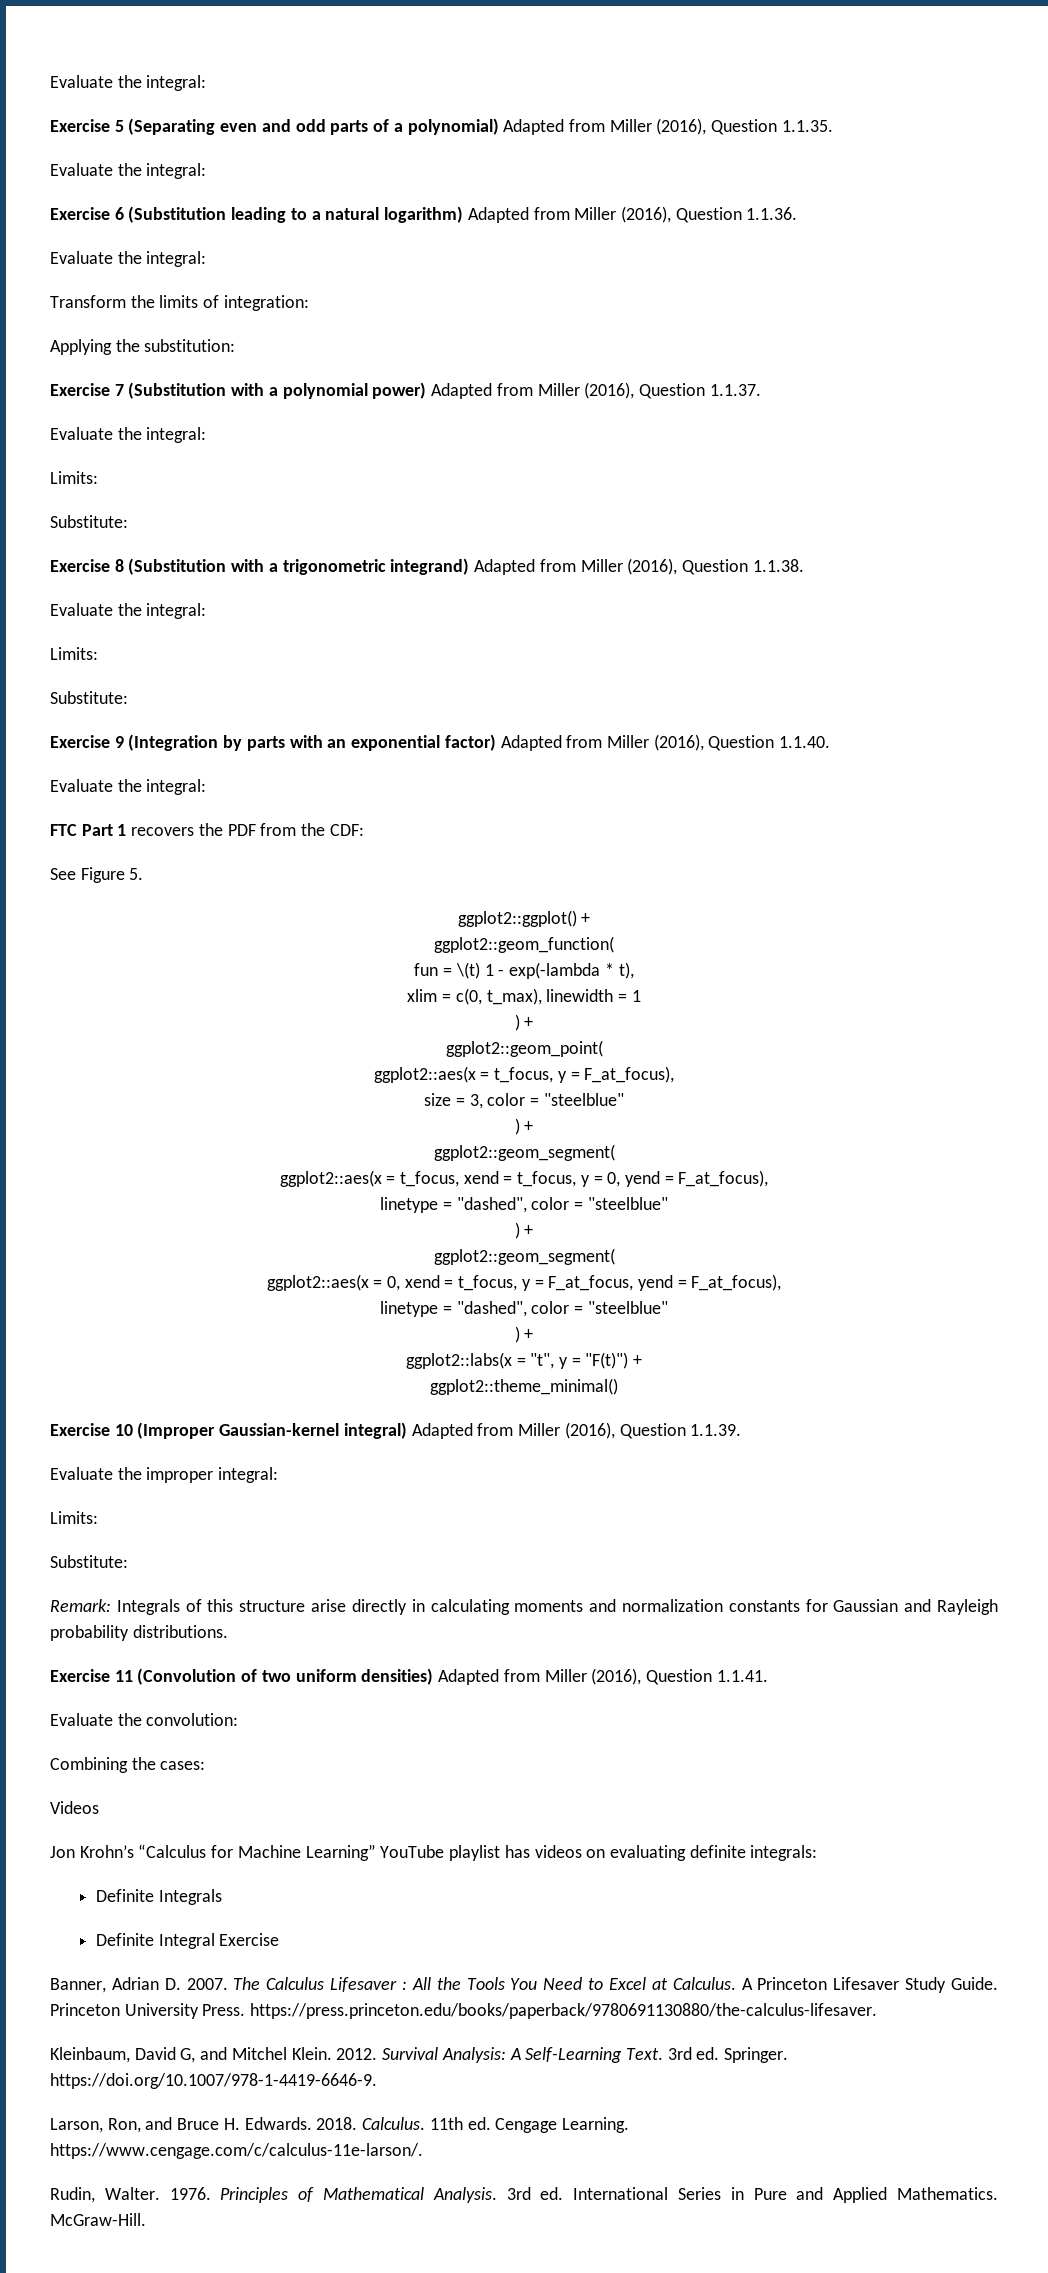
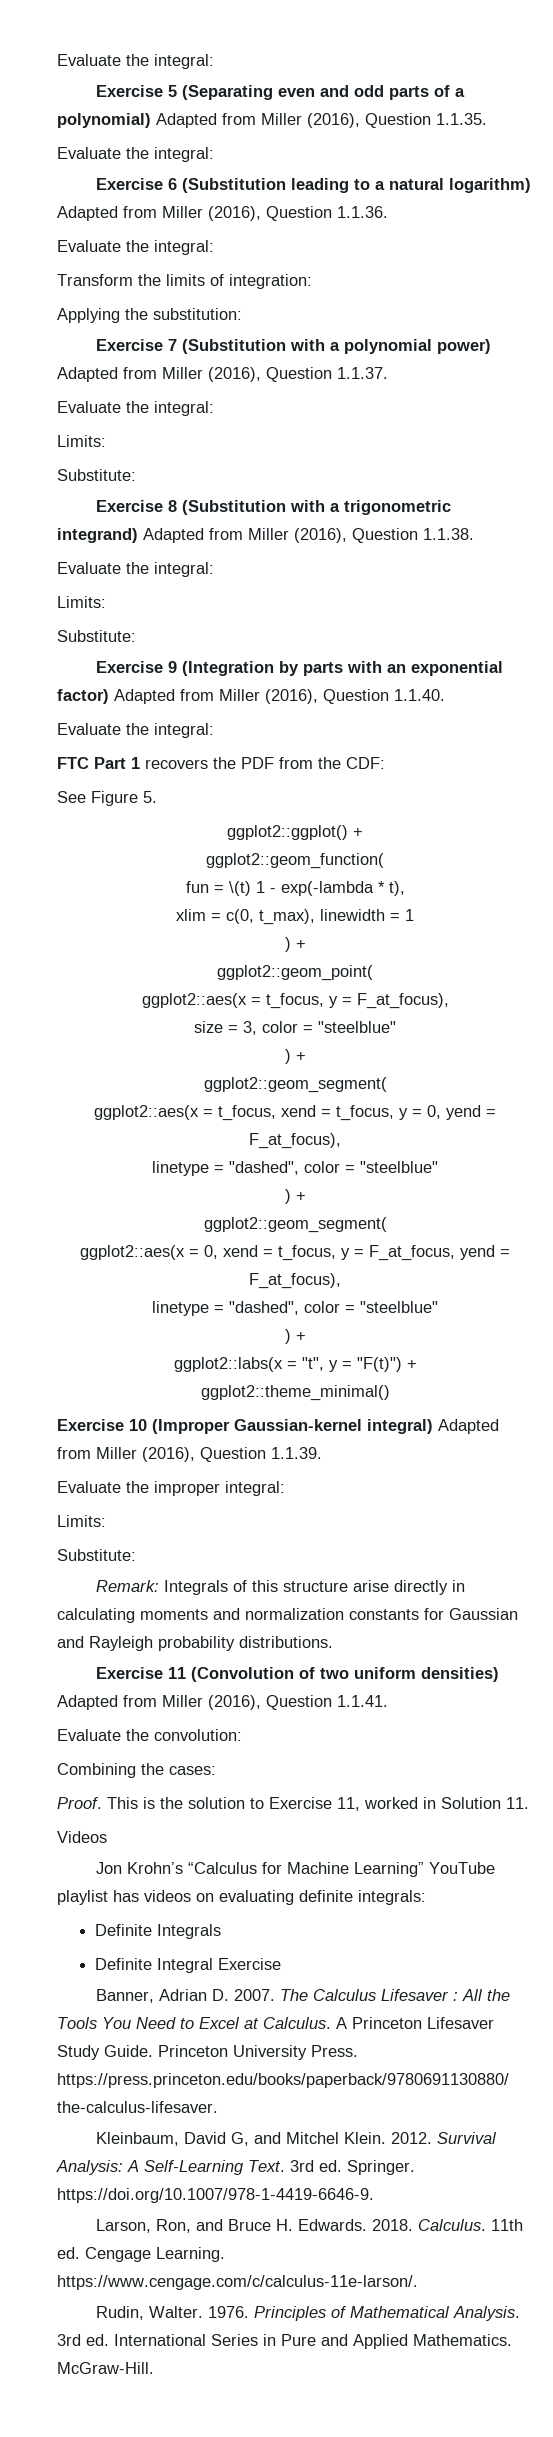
+ Proof. This is the solution to Exercise 11, worked in Solution 11.

